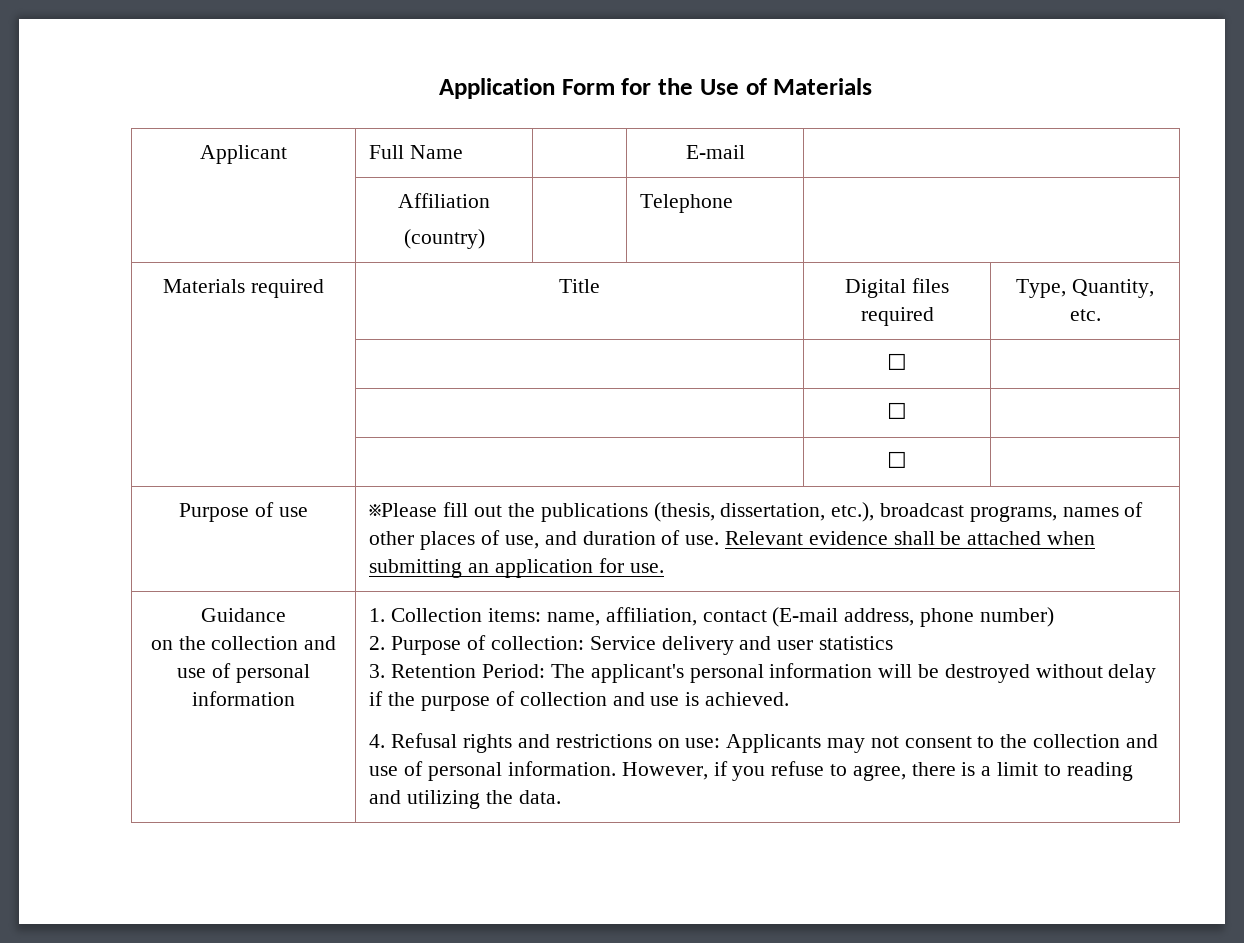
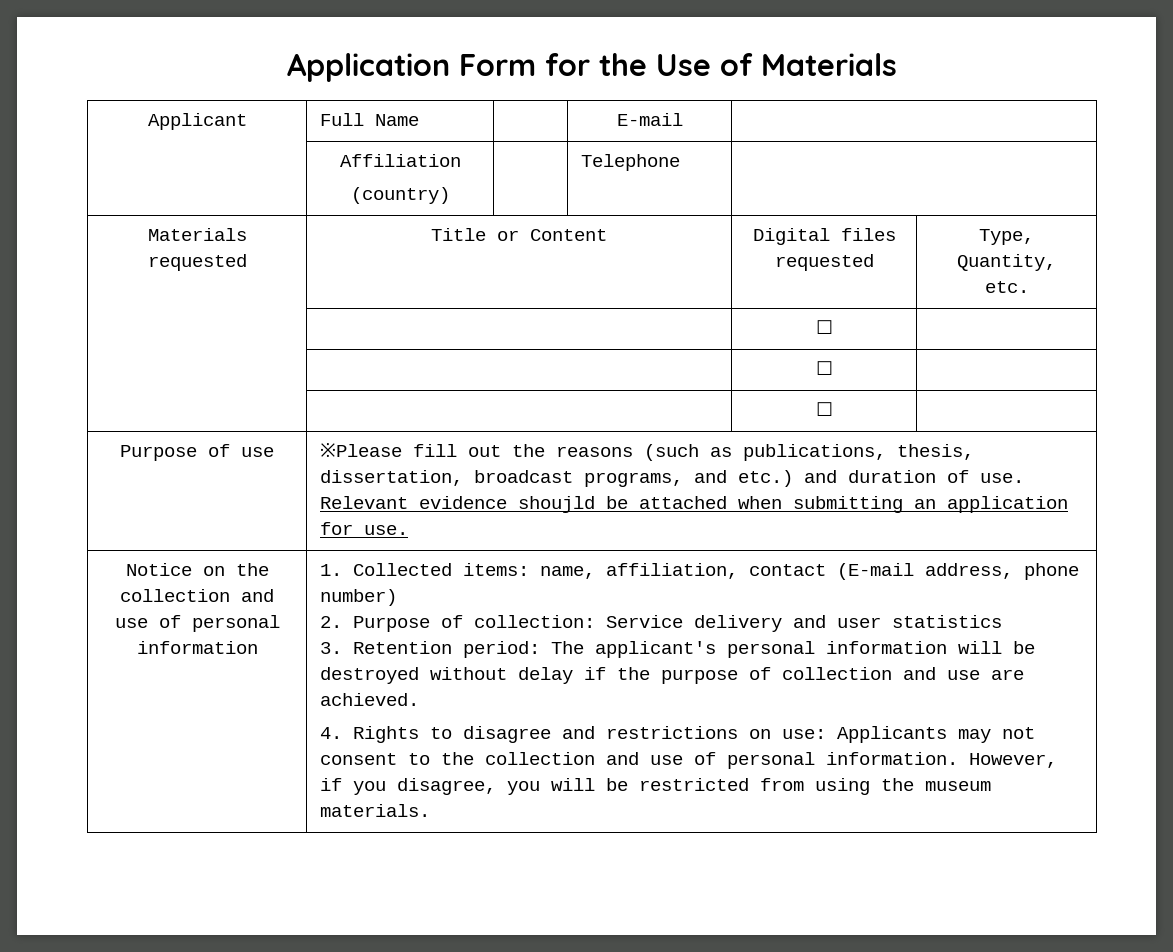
- Materials required | Title | Digital files required | Type, Quantity, etc.
+ Materials requested | Title or Content | Digital files requested | Type, Quantity, etc.
- Purpose of use | ※Please fill out the publications (thesis, dissertation, etc.), broadcast programs, names of other places of use, and duration of use. Relevant evidence shall be attached when submitting an application for use.
+ Purpose of use | ※Please fill out the reasons (such as publications, thesis, dissertation, broadcast programs, and etc.) and duration of use. Relevant evidence shoujld be attached when submitting an application for use.
- Guidance
- on the collection and use of personal information
+ Notice on the collection and use of personal information
- 1. Collection items: name, affiliation, contact (E-mail address, phone number)
+ 1. Collected items: name, affiliation, contact (E-mail address, phone number)
- 3. Retention Period: The applicant's personal information will be destroyed without delay if the purpose of collection and use is achieved.
+ 3. Retention period: The applicant's personal information will be destroyed without delay if the purpose of collection and use are achieved.
- 4. Refusal rights and restrictions on use: Applicants may not consent to the collection and use of personal information.
+ 4. Rights to disagree and restrictions on use: Applicants may not consent to the collection and use of personal information.
- However, if you refuse to agree, there is a limit to reading and utilizing the data.
+ However, if you disagree, you will be restricted from using the museum materials.

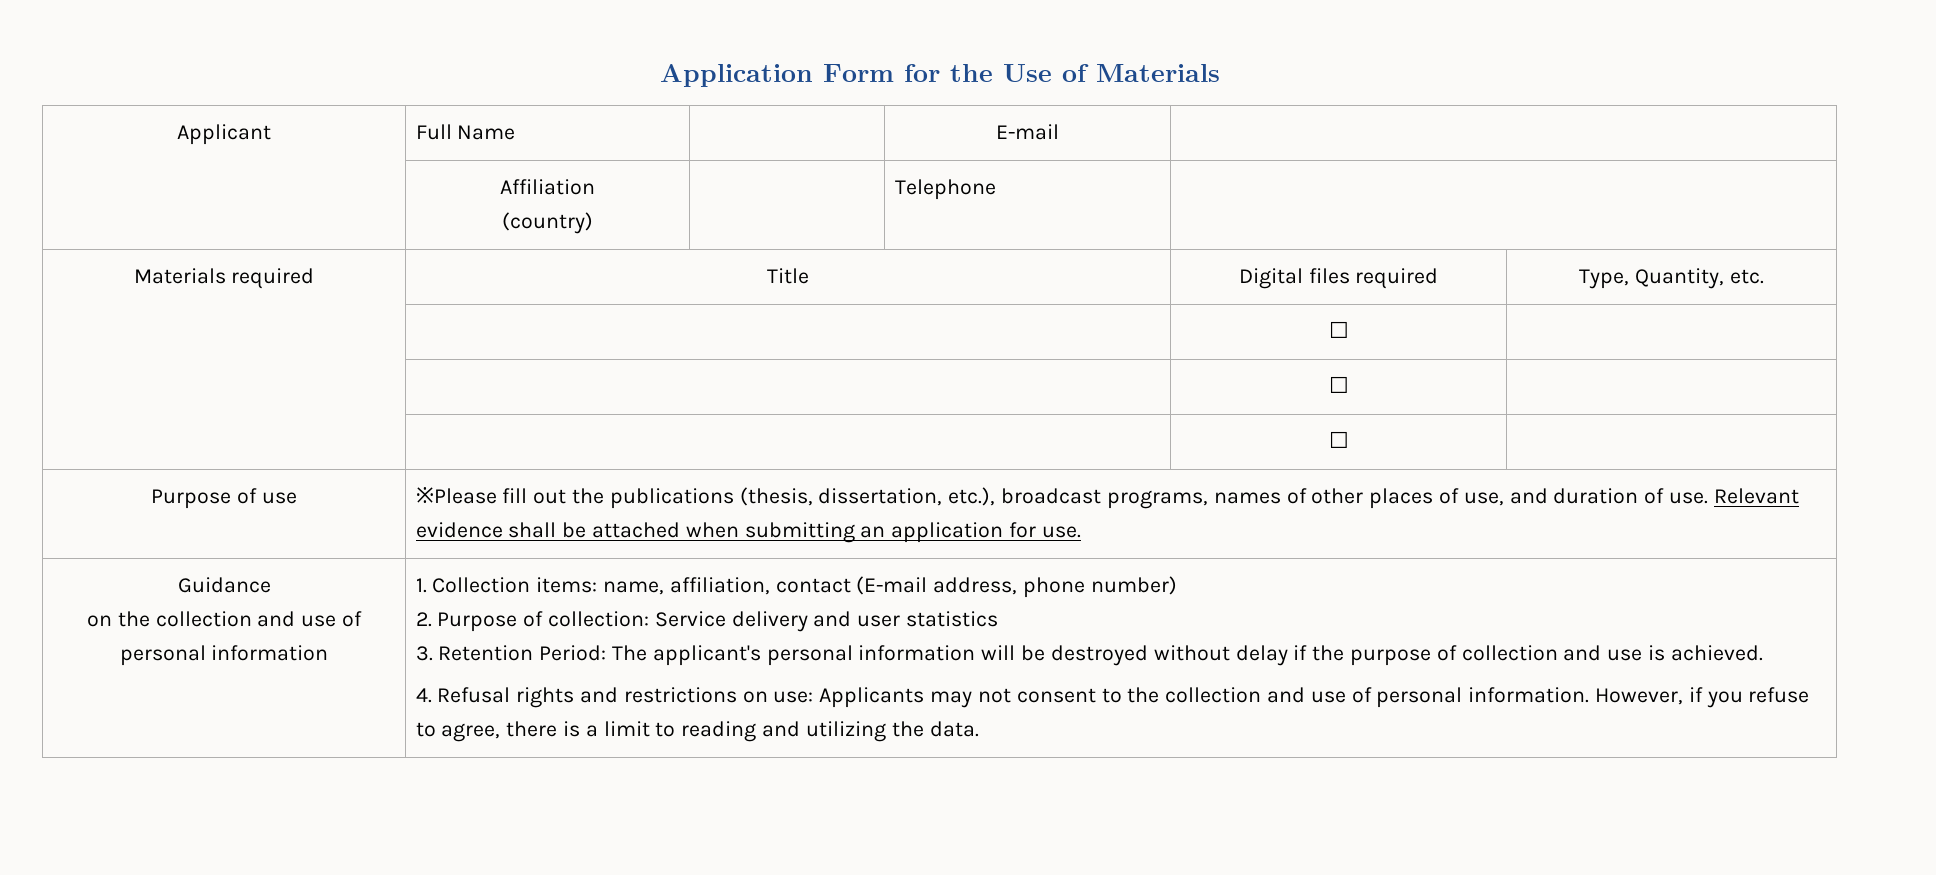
- Materials requested | Title or Content | Digital files requested | Type, Quantity, etc.
+ Materials required | Title | Digital files required | Type, Quantity, etc.
- Purpose of use | ※Please fill out the reasons (such as publications, thesis, dissertation, broadcast programs, and etc.) and duration of use. Relevant evidence shoujld be attached when submitting an application for use.
+ Purpose of use | ※Please fill out the publications (thesis, dissertation, etc.), broadcast programs, names of other places of use, and duration of use. Relevant evidence shall be attached when submitting an application for use.
- Notice on the collection and use of personal information
+ Guidance
+ on the collection and use of personal information
- 1. Collected items: name, affiliation, contact (E-mail address, phone number)
+ 1. Collection items: name, affiliation, contact (E-mail address, phone number)
- 3. Retention period: The applicant's personal information will be destroyed without delay if the purpose of collection and use are achieved.
+ 3. Retention Period: The applicant's personal information will be destroyed without delay if the purpose of collection and use is achieved.
- 4. Rights to disagree and restrictions on use: Applicants may not consent to the collection and use of personal information.
+ 4. Refusal rights and restrictions on use: Applicants may not consent to the collection and use of personal information.
- However, if you disagree, you will be restricted from using the museum materials.
+ However, if you refuse to agree, there is a limit to reading and utilizing the data.

